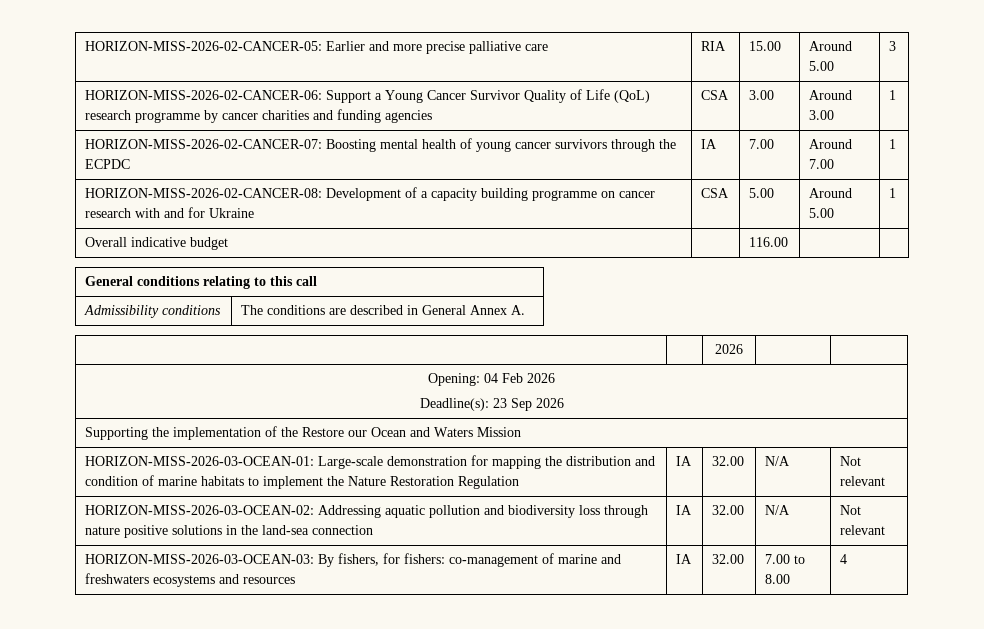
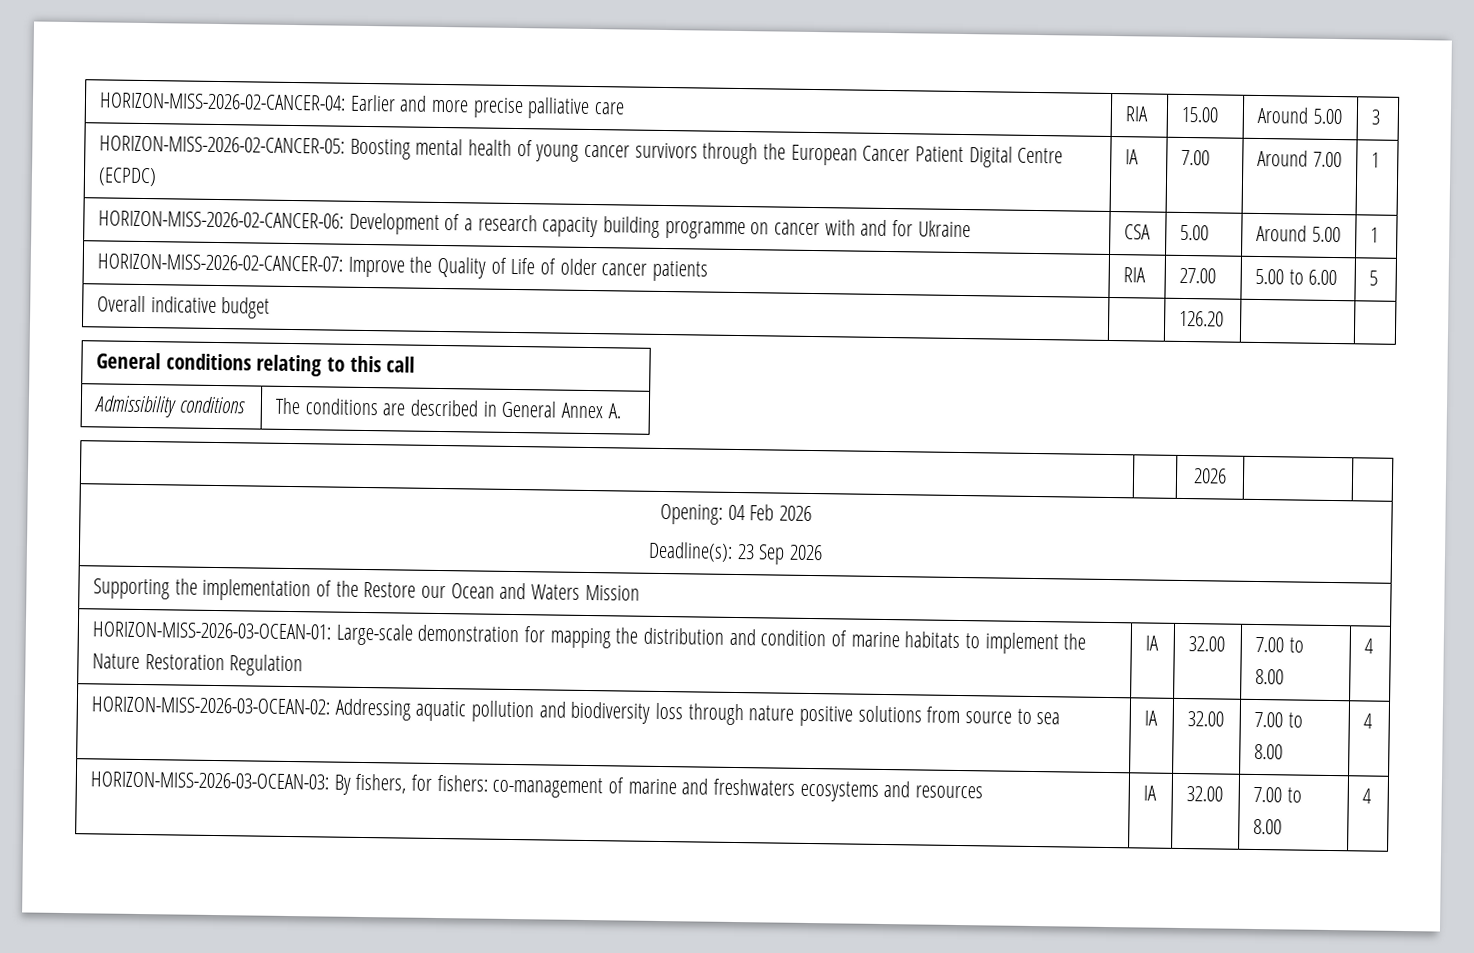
- HORIZON-MISS-2026-02-CANCER-05: Earlier and more precise palliative care | RIA | 15.00 | Around 5.00 | 3
+ HORIZON-MISS-2026-02-CANCER-04: Earlier and more precise palliative care | RIA | 15.00 | Around 5.00 | 3
- HORIZON-MISS-2026-02-CANCER-06: Support a Young Cancer Survivor Quality of Life (QoL) research programme by cancer charities and funding agencies | CSA | 3.00 | Around 3.00 | 1
- HORIZON-MISS-2026-02-CANCER-07: Boosting mental health of young cancer survivors through the ECPDC | IA | 7.00 | Around 7.00 | 1
+ HORIZON-MISS-2026-02-CANCER-05: Boosting mental health of young cancer survivors through the European Cancer Patient Digital Centre (ECPDC) | IA | 7.00 | Around 7.00 | 1
- HORIZON-MISS-2026-02-CANCER-08: Development of a capacity building programme on cancer research with and for Ukraine | CSA | 5.00 | Around 5.00 | 1
+ HORIZON-MISS-2026-02-CANCER-06: Development of a research capacity building programme on cancer with and for Ukraine | CSA | 5.00 | Around 5.00 | 1
+ HORIZON-MISS-2026-02-CANCER-07: Improve the Quality of Life of older cancer patients | RIA | 27.00 | 5.00 to 6.00 | 5
- Overall indicative budget | | 116.00 | |
+ Overall indicative budget | | 126.20 | |
- HORIZON-MISS-2026-03-OCEAN-01: Large-scale demonstration for mapping the distribution and condition of marine habitats to implement the Nature Restoration Regulation | IA | 32.00 | N/A | Not relevant
+ HORIZON-MISS-2026-03-OCEAN-01: Large-scale demonstration for mapping the distribution and condition of marine habitats to implement the Nature Restoration Regulation | IA | 32.00 | 7.00 to 8.00 | 4
- HORIZON-MISS-2026-03-OCEAN-02: Addressing aquatic pollution and biodiversity loss through nature positive solutions in the land-sea connection | IA | 32.00 | N/A | Not relevant
+ HORIZON-MISS-2026-03-OCEAN-02: Addressing aquatic pollution and biodiversity loss through nature positive solutions from source to sea | IA | 32.00 | 7.00 to 8.00 | 4

